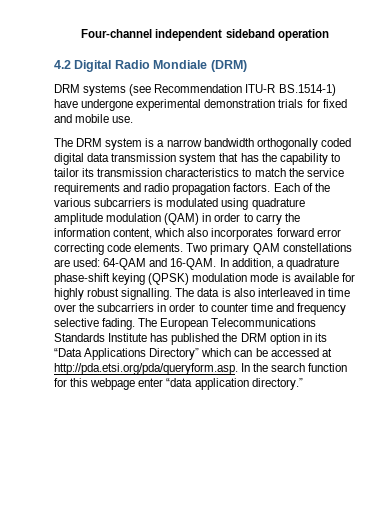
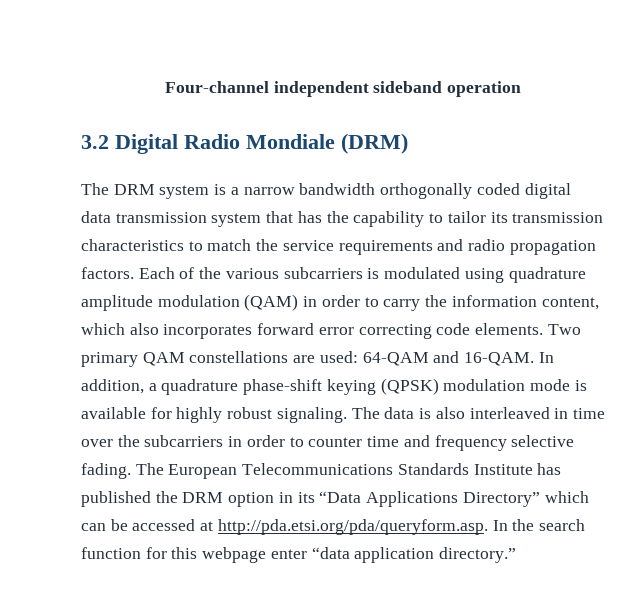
- 4.2 Digital Radio Mondiale (DRM)
+ 3.2 Digital Radio Mondiale (DRM)
- DRM systems (see Recommendation ITU-R BS.1514-1) have undergone experimental demonstration trials for fixed and mobile use.
- In addition, a quadrature phase-shift keying (QPSK) modulation mode is available for highly robust signalling.
+ In addition, a quadrature phase-shift keying (QPSK) modulation mode is available for highly robust signaling.

